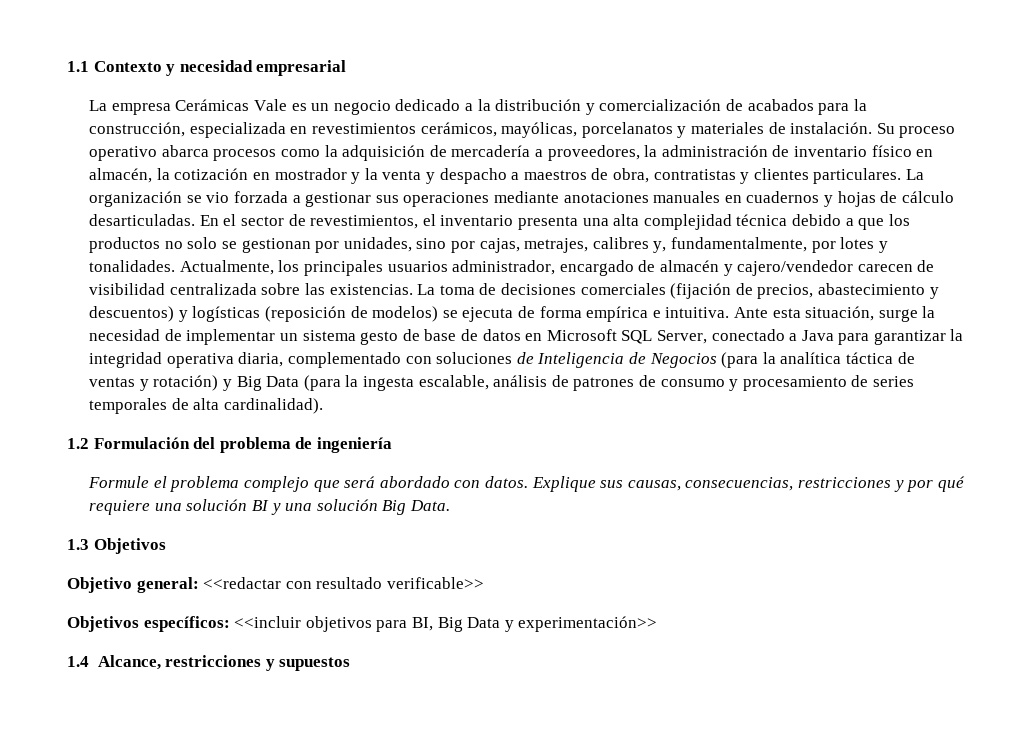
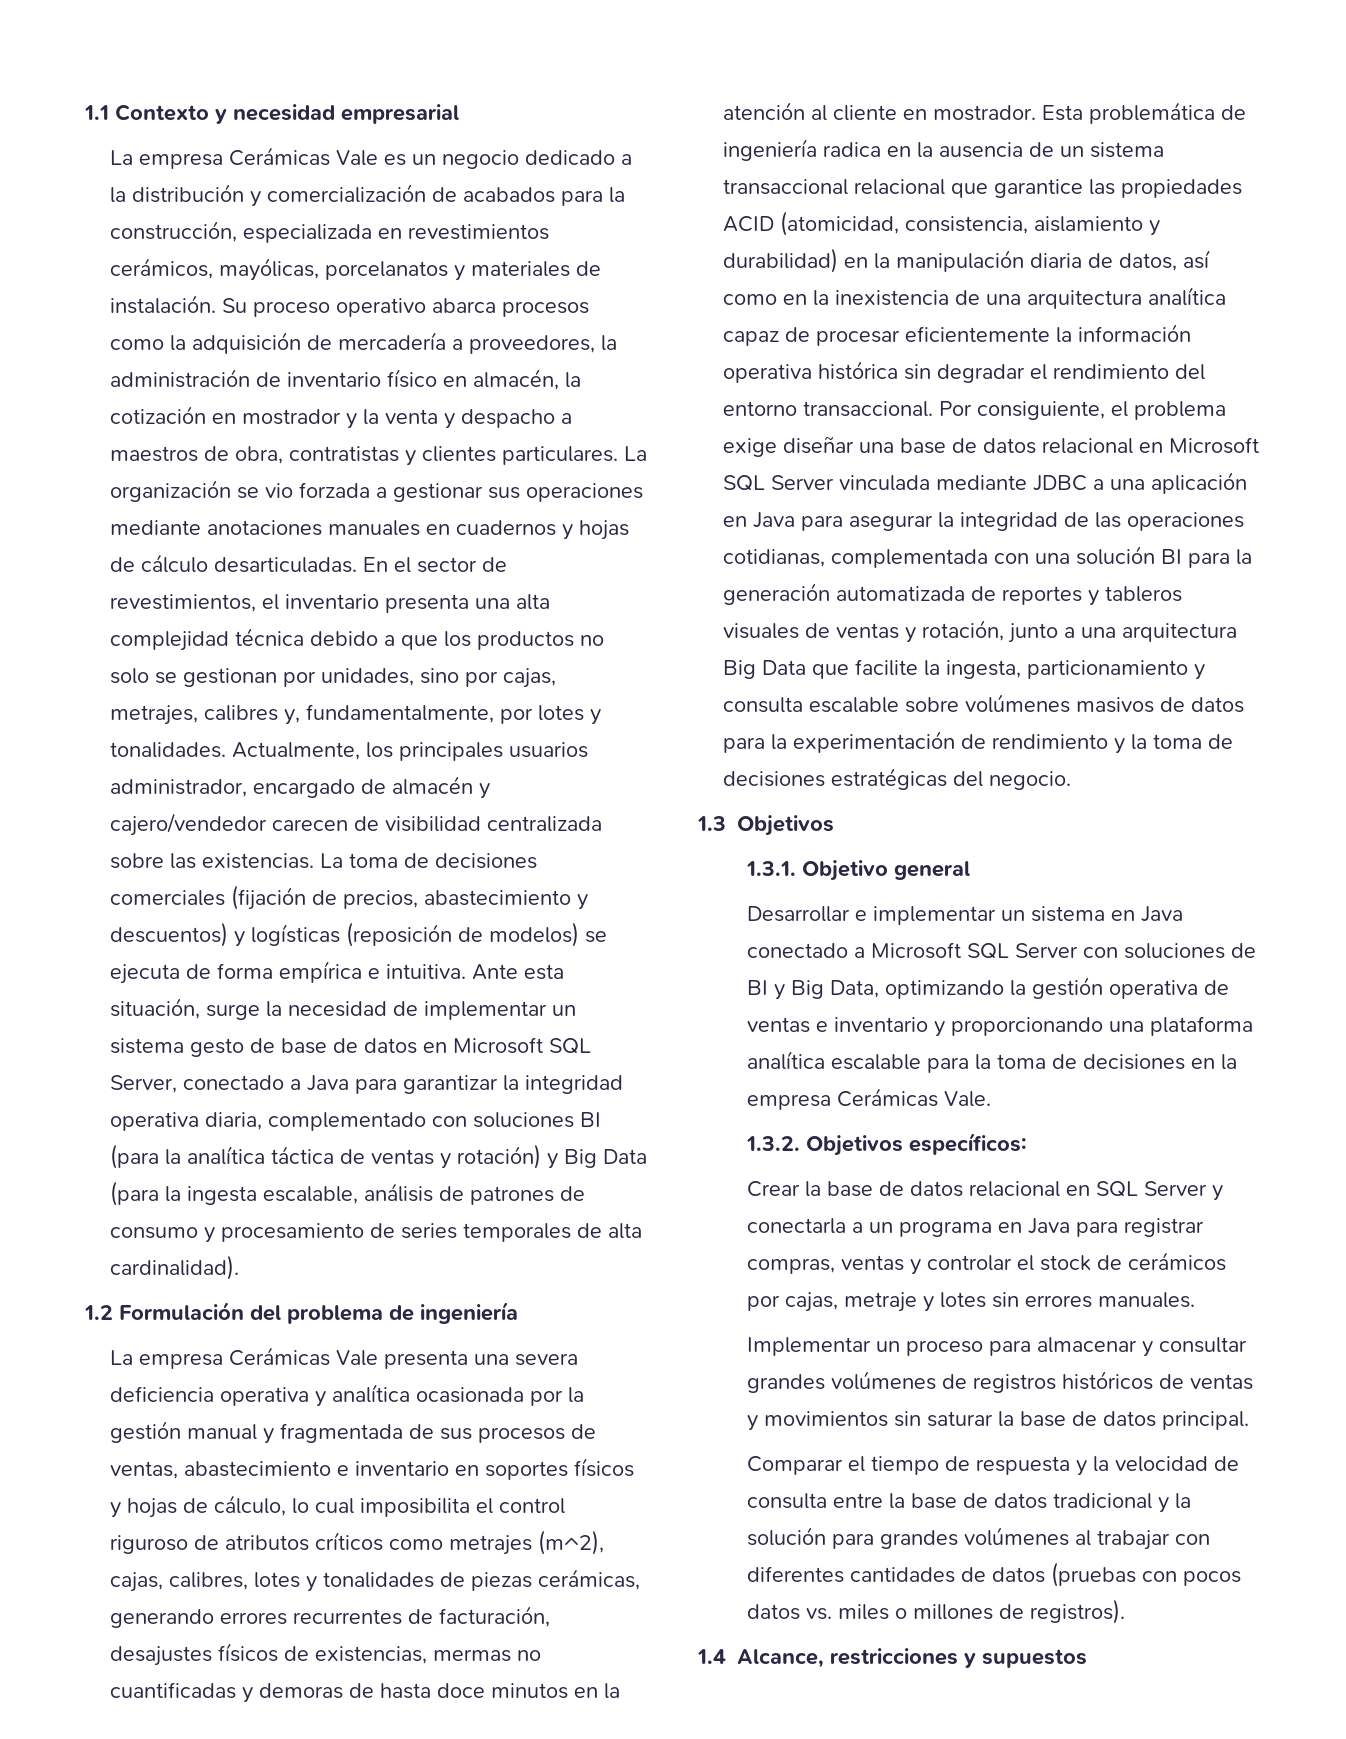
- Ante esta situación, surge la necesidad de implementar un sistema gesto de base de datos en Microsoft SQL Server, conectado a Java para garantizar la integridad operativa diaria, complementado con soluciones de Inteligencia de Negocios (para la analítica táctica de ventas y rotación) y Big Data (para la ingesta escalable, análisis de patrones de consumo y procesamiento de series temporales de alta cardinalidad).
+ Ante esta situación, surge la necesidad de implementar un sistema gesto de base de datos en Microsoft SQL Server, conectado a Java para garantizar la integridad operativa diaria, complementado con soluciones BI (para la analítica táctica de ventas y rotación) y Big Data (para la ingesta escalable, análisis de patrones de consumo y procesamiento de series temporales de alta cardinalidad).
- Formule el problema complejo que será abordado con datos. Explique sus causas, consecuencias, restricciones y por qué requiere una solución BI y una solución Big Data.
+ La empresa Cerámicas Vale presenta una severa deficiencia operativa y analítica ocasionada por la gestión manual y fragmentada de sus procesos de ventas, abastecimiento e inventario en soportes físicos y hojas de cálculo, lo cual imposibilita el control riguroso de atributos críticos como metrajes (m^2), cajas, calibres, lotes y tonalidades de piezas cerámicas, generando errores recurrentes de facturación, desajustes físicos de existencias, mermas no cuantificadas y demoras de hasta doce minutos en la atención al cliente en mostrador. Esta problemática de ingeniería radica en la ausencia de un sistema transaccional relacional que garantice las propiedades ACID (atomicidad, consistencia, aislamiento y durabilidad) en la manipulación diaria de datos, así como en la inexistencia de una arquitectura analítica capaz de procesar eficientemente la información operativa histórica sin degradar el rendimiento del entorno transaccional. Por consiguiente, el problema exige diseñar una base de datos relacional en Microsoft SQL Server vinculada mediante JDBC a una aplicación en Java para asegurar la integridad de las operaciones cotidianas, complementada con una solución BI para la generación automatizada de reportes y tableros visuales de ventas y rotación, junto a una arquitectura Big Data que facilite la ingesta, particionamiento y consulta escalable sobre volúmenes masivos de datos para la experimentación de rendimiento y la toma de decisiones estratégicas del negocio.
  1.3 Objetivos
- Objetivo general: <<redactar con resultado verificable>>
- Objetivos específicos: <<incluir objetivos para BI, Big Data y experimentación>>
+ 1.3.1. Objetivo general
+ Desarrollar e implementar un sistema en Java conectado a Microsoft SQL Server con soluciones de BI y Big Data, optimizando la gestión operativa de ventas e inventario y proporcionando una plataforma analítica escalable para la toma de decisiones en la empresa Cerámicas Vale.
+ 1.3.2. Objetivos específicos:
+ Crear la base de datos relacional en SQL Server y conectarla a un programa en Java para registrar compras, ventas y controlar el stock de cerámicos por cajas, metraje y lotes sin errores manuales.
+ Implementar un proceso para almacenar y consultar grandes volúmenes de registros históricos de ventas y movimientos sin saturar la base de datos principal.
+ Comparar el tiempo de respuesta y la velocidad de consulta entre la base de datos tradicional y la solución para grandes volúmenes al trabajar con diferentes cantidades de datos (pruebas con pocos datos vs. miles o millones de registros).

